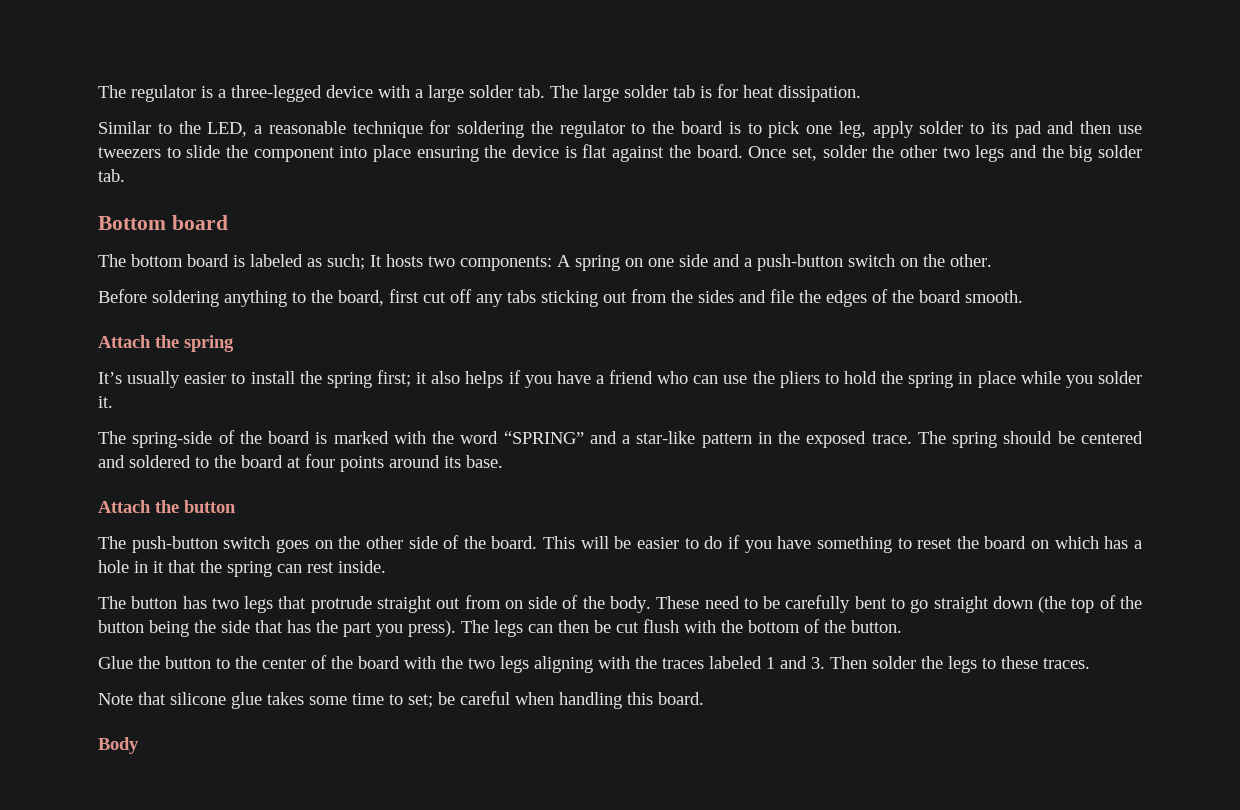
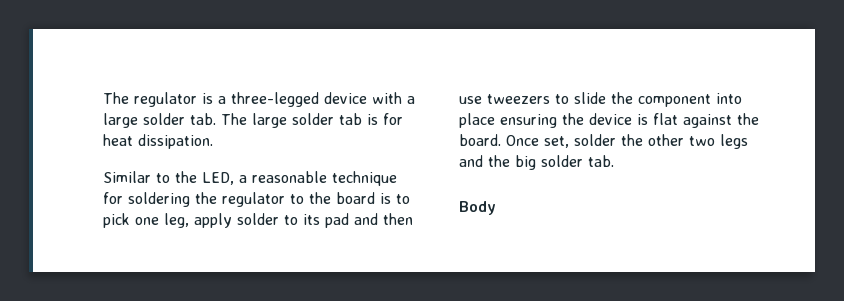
- Bottom board
- The bottom board is labeled as such; It hosts two components: A spring on one side and a push-button switch on the other.
- Before soldering anything to the board, first cut off any tabs sticking out from the sides and file the edges of the board smooth.
- Attach the spring
- It’s usually easier to install the spring first; it also helps if you have a friend who can use the pliers to hold the spring in place while you solder it.
- The spring-side of the board is marked with the word “SPRING” and a star-like pattern in the exposed trace. The spring should be centered and soldered to the board at four points around its base.
- Attach the button
- The push-button switch goes on the other side of the board. This will be easier to do if you have something to reset the board on which has a hole in it that the spring can rest inside.
- The button has two legs that protrude straight out from on side of the body. These need to be carefully bent to go straight down (the top of the button being the side that has the part you press). The legs can then be cut flush with the bottom of the button.
- Glue the button to the center of the board with the two legs aligning with the traces labeled 1 and 3. Then solder the legs to these traces.
- Note that silicone glue takes some time to set; be careful when handling this board.

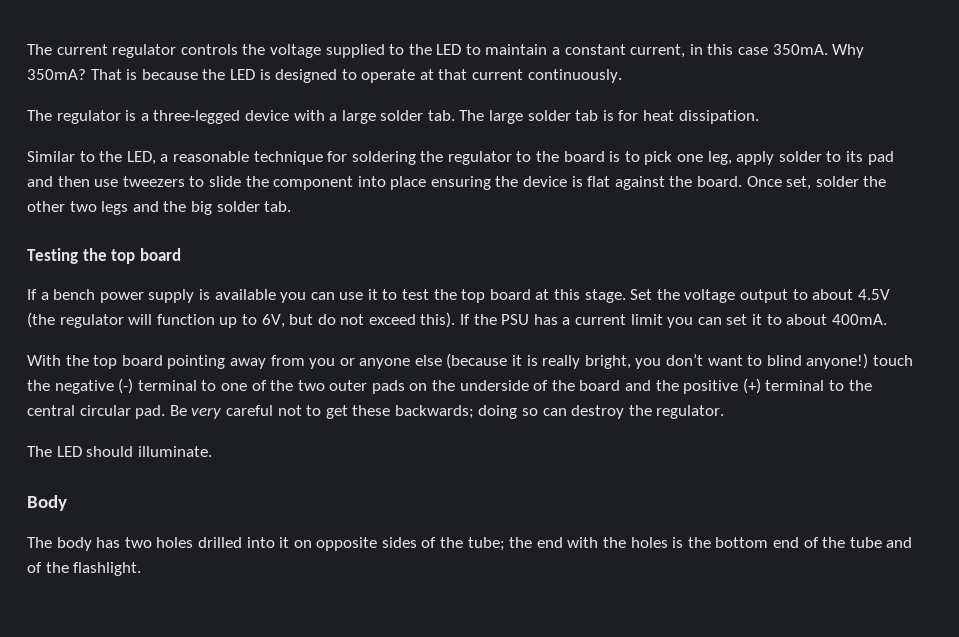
+ The current regulator controls the voltage supplied to the LED to maintain a constant current, in this case 350mA. Why 350mA? That is because the LED is designed to operate at that current continuously.
+ Testing the top board
+ If a bench power supply is available you can use it to test the top board at this stage. Set the voltage output to about 4.5V (the regulator will function up to 6V, but do not exceed this). If the PSU has a current limit you can set it to about 400mA.
+ With the top board pointing away from you or anyone else (because it is really bright, you don’t want to blind anyone!) touch the negative (-) terminal to one of the two outer pads on the underside of the board and the positive (+) terminal to the central circular pad. Be very careful not to get these backwards; doing so can destroy the regulator.
+ The LED should illuminate.
  Body
+ The body has two holes drilled into it on opposite sides of the tube; the end with the holes is the bottom end of the tube and of the flashlight.

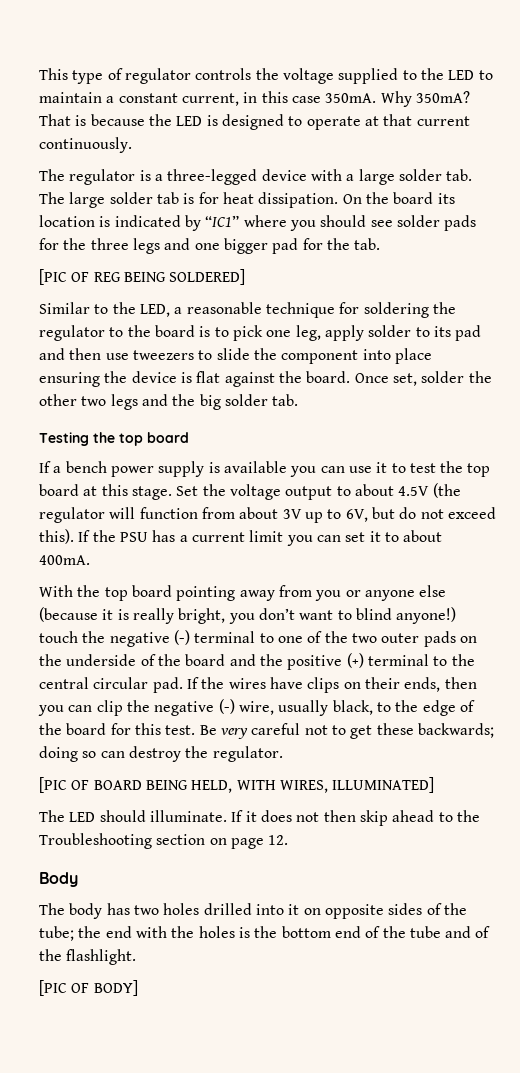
- The current regulator controls the voltage supplied to the LED to maintain a constant current, in this case 350mA.
+ This type of regulator controls the voltage supplied to the LED to maintain a constant current, in this case 350mA.
+ On the board its location is indicated by “IC1” where you should see solder pads for the three legs and one bigger pad for the tab.
+ [PIC OF REG BEING SOLDERED]
- Set the voltage output to about 4.5V (the regulator will function up to 6V, but do not exceed this).
+ Set the voltage output to about 4.5V (the regulator will function from about 3V up to 6V, but do not exceed this).
+ If the wires have clips on their ends, then you can clip the negative (-) wire, usually black, to the edge of the board for this test.
- The LED should illuminate.
+ [PIC OF BOARD BEING HELD, WITH WIRES, ILLUMINATED]
+ The LED should illuminate. If it does not then skip ahead to the Troubleshooting section on page 12.
+ [PIC OF BODY]

